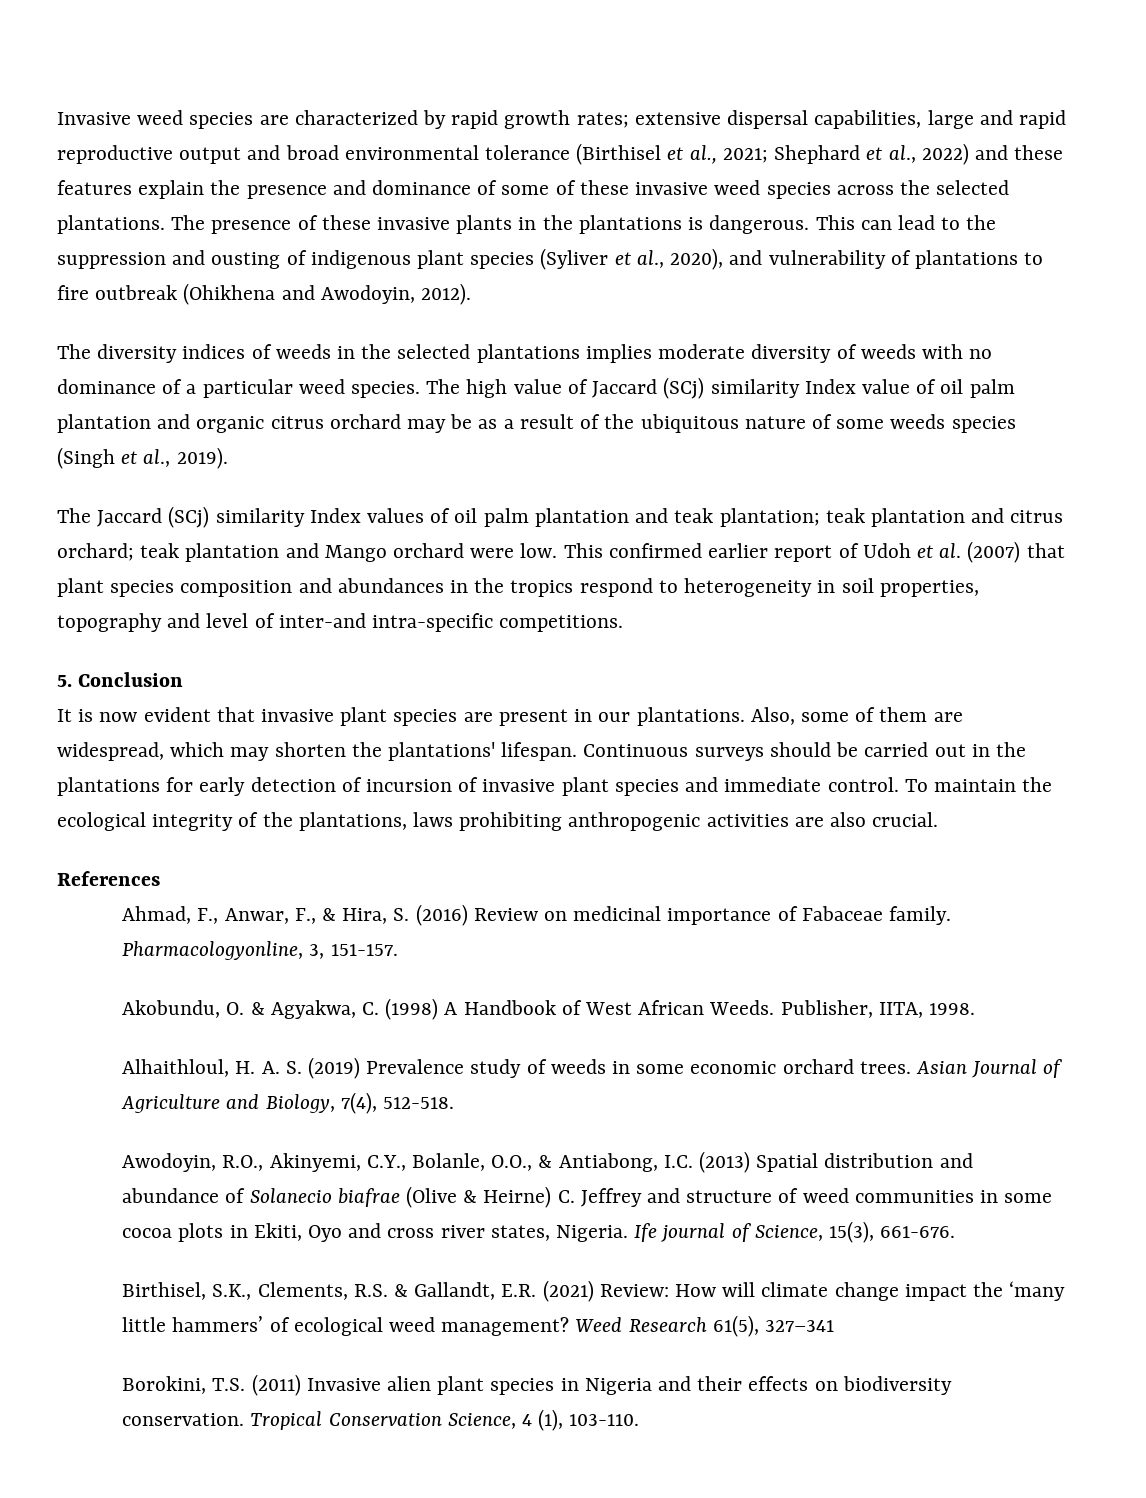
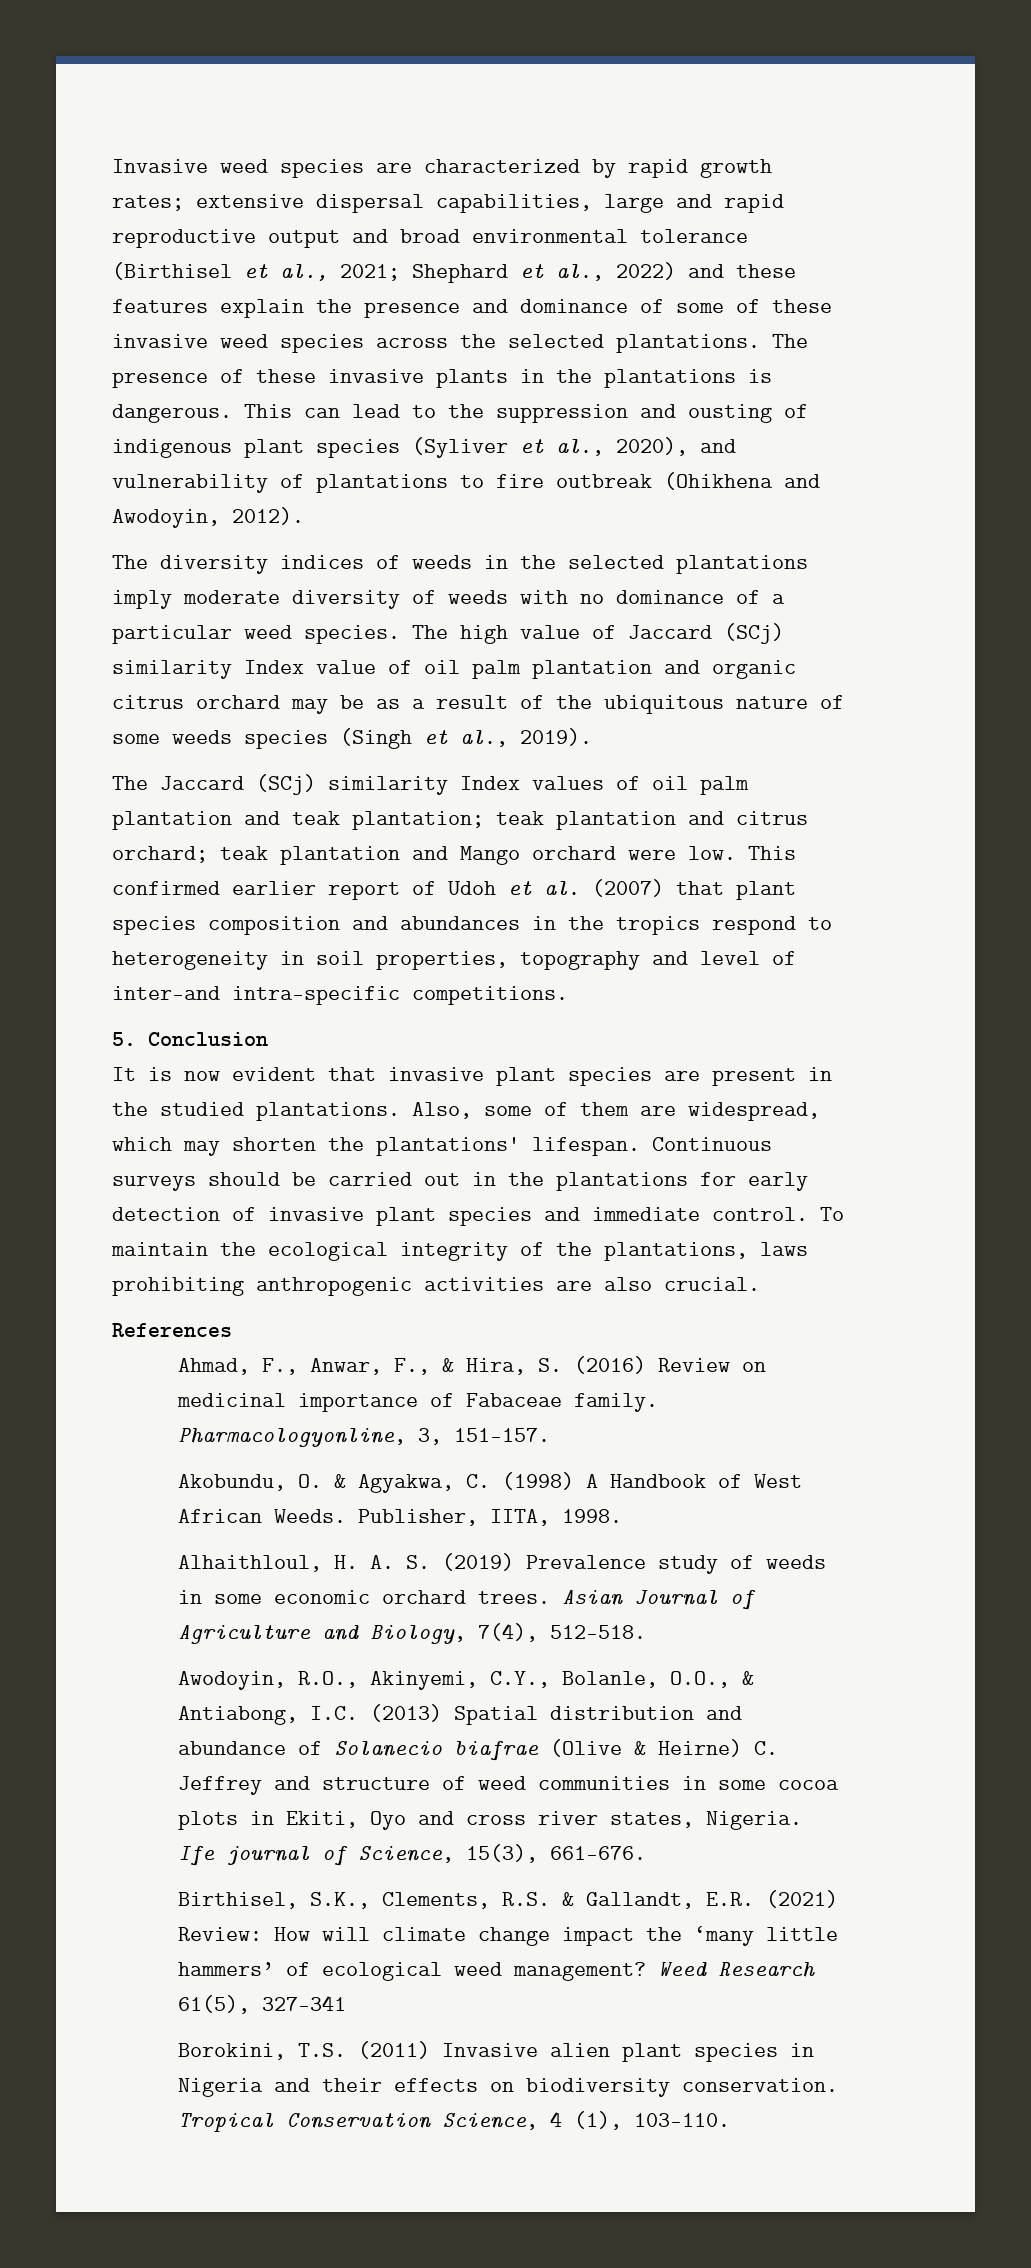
- The diversity indices of weeds in the selected plantations implies moderate diversity of weeds with no dominance of a particular weed species.
+ The diversity indices of weeds in the selected plantations imply moderate diversity of weeds with no dominance of a particular weed species.
- It is now evident that invasive plant species are present in our plantations.
+ It is now evident that invasive plant species are present in the studied plantations.
- Continuous surveys should be carried out in the plantations for early detection of incursion of invasive plant species and immediate control.
+ Continuous surveys should be carried out in the plantations for early detection of invasive plant species and immediate control.

